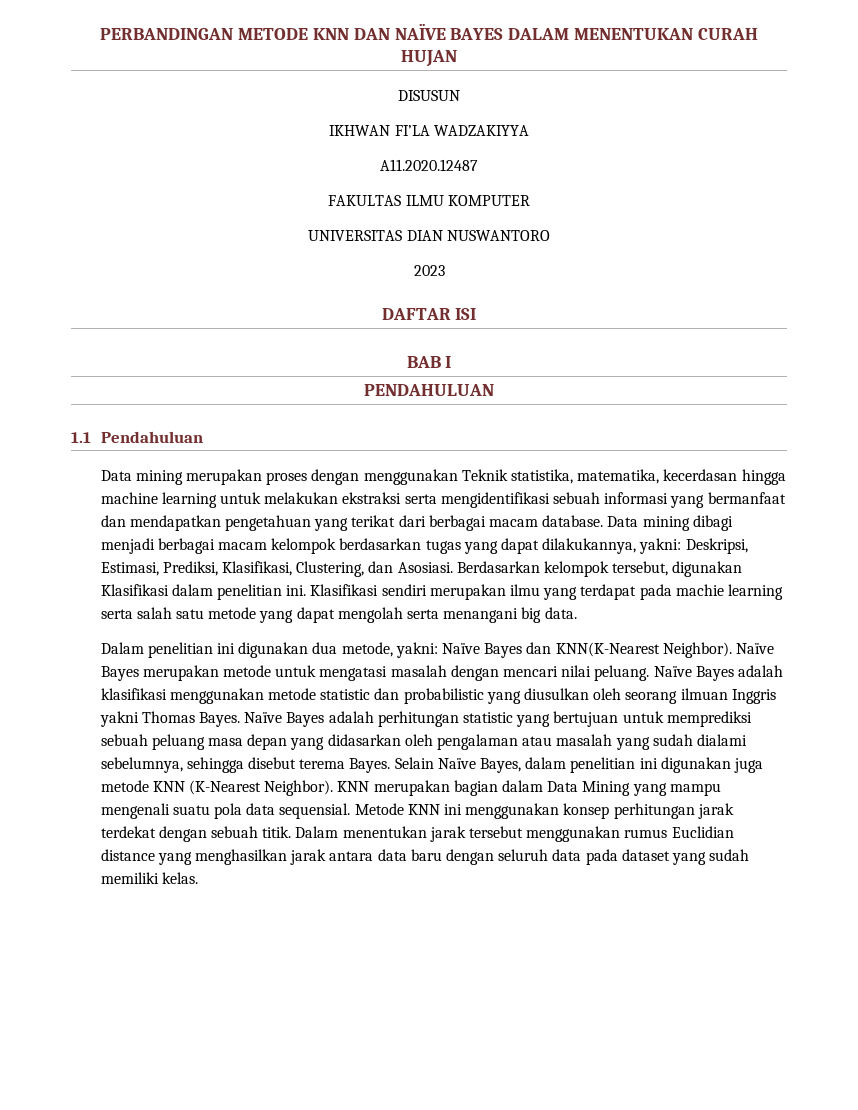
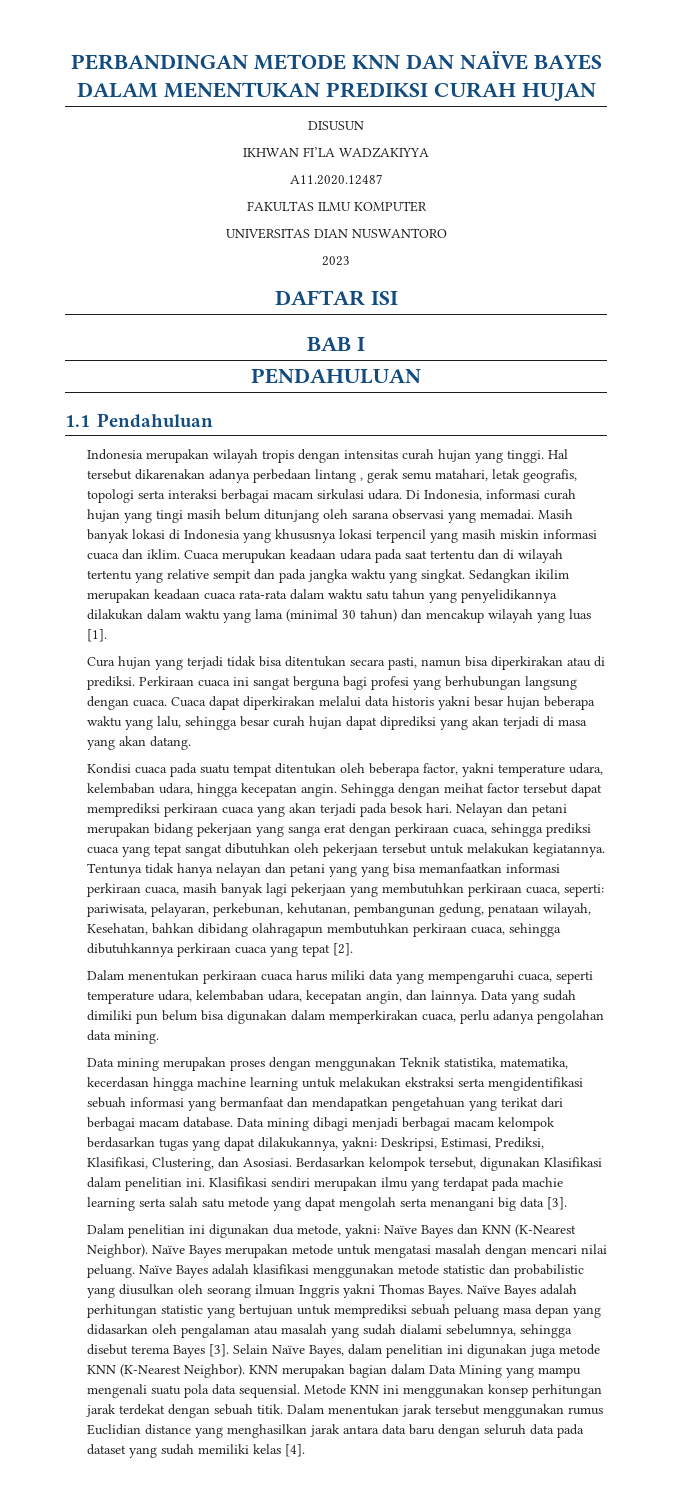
- PERBANDINGAN METODE KNN DAN NAÏVE BAYES DALAM MENENTUKAN CURAH HUJAN
+ PERBANDINGAN METODE KNN DAN NAÏVE BAYES DALAM MENENTUKAN PREDIKSI CURAH HUJAN
+ Indonesia merupakan wilayah tropis dengan intensitas curah hujan yang tinggi. Hal tersebut dikarenakan adanya perbedaan lintang , gerak semu matahari, letak geografis, topologi serta interaksi berbagai macam sirkulasi udara. Di Indonesia, informasi curah hujan yang tingi masih belum ditunjang oleh sarana observasi yang memadai. Masih banyak lokasi di Indonesia yang khususnya lokasi terpencil yang masih miskin informasi cuaca dan iklim. Cuaca merupukan keadaan udara pada saat tertentu dan di wilayah tertentu yang relative sempit dan pada jangka waktu yang singkat. Sedangkan ikilim merupakan keadaan cuaca rata-rata dalam waktu satu tahun yang penyelidikannya dilakukan dalam waktu yang lama (minimal 30 tahun) dan mencakup wilayah yang luas [1].
+ Cura hujan yang terjadi tidak bisa ditentukan secara pasti, namun bisa diperkirakan atau di prediksi. Perkiraan cuaca ini sangat berguna bagi profesi yang berhubungan langsung dengan cuaca. Cuaca dapat diperkirakan melalui data historis yakni besar hujan beberapa waktu yang lalu, sehingga besar curah hujan dapat diprediksi yang akan terjadi di masa yang akan datang.
+ Kondisi cuaca pada suatu tempat ditentukan oleh beberapa factor, yakni temperature udara, kelembaban udara, hingga kecepatan angin. Sehingga dengan meihat factor tersebut dapat memprediksi perkiraan cuaca yang akan terjadi pada besok hari. Nelayan dan petani merupakan bidang pekerjaan yang sanga erat dengan perkiraan cuaca, sehingga prediksi cuaca yang tepat sangat dibutuhkan oleh pekerjaan tersebut untuk melakukan kegiatannya. Tentunya tidak hanya nelayan dan petani yang yang bisa memanfaatkan informasi perkiraan cuaca, masih banyak lagi pekerjaan yang membutuhkan perkiraan cuaca, seperti: pariwisata, pelayaran, perkebunan, kehutanan, pembangunan gedung, penataan wilayah, Kesehatan, bahkan dibidang olahragapun membutuhkan perkiraan cuaca, sehingga dibutuhkannya perkiraan cuaca yang tepat [2].
+ Dalam menentukan perkiraan cuaca harus miliki data yang mempengaruhi cuaca, seperti temperature udara, kelembaban udara, kecepatan angin, dan lainnya. Data yang sudah dimiliki pun belum bisa digunakan dalam memperkirakan cuaca, perlu adanya pengolahan data mining.
- Klasifikasi sendiri merupakan ilmu yang terdapat pada machie learning serta salah satu metode yang dapat mengolah serta menangani big data.
+ Klasifikasi sendiri merupakan ilmu yang terdapat pada machie learning serta salah satu metode yang dapat mengolah serta menangani big data [3].
- Dalam penelitian ini digunakan dua metode, yakni: Naïve Bayes dan KNN(K-Nearest Neighbor).
+ Dalam penelitian ini digunakan dua metode, yakni: Naïve Bayes dan KNN (K-Nearest Neighbor).
- Naïve Bayes adalah perhitungan statistic yang bertujuan untuk memprediksi sebuah peluang masa depan yang didasarkan oleh pengalaman atau masalah yang sudah dialami sebelumnya, sehingga disebut terema Bayes.
+ Naïve Bayes adalah perhitungan statistic yang bertujuan untuk memprediksi sebuah peluang masa depan yang didasarkan oleh pengalaman atau masalah yang sudah dialami sebelumnya, sehingga disebut terema Bayes [3].
- Dalam menentukan jarak tersebut menggunakan rumus Euclidian distance yang menghasilkan jarak antara data baru dengan seluruh data pada dataset yang sudah memiliki kelas.
+ Dalam menentukan jarak tersebut menggunakan rumus Euclidian distance yang menghasilkan jarak antara data baru dengan seluruh data pada dataset yang sudah memiliki kelas [4].

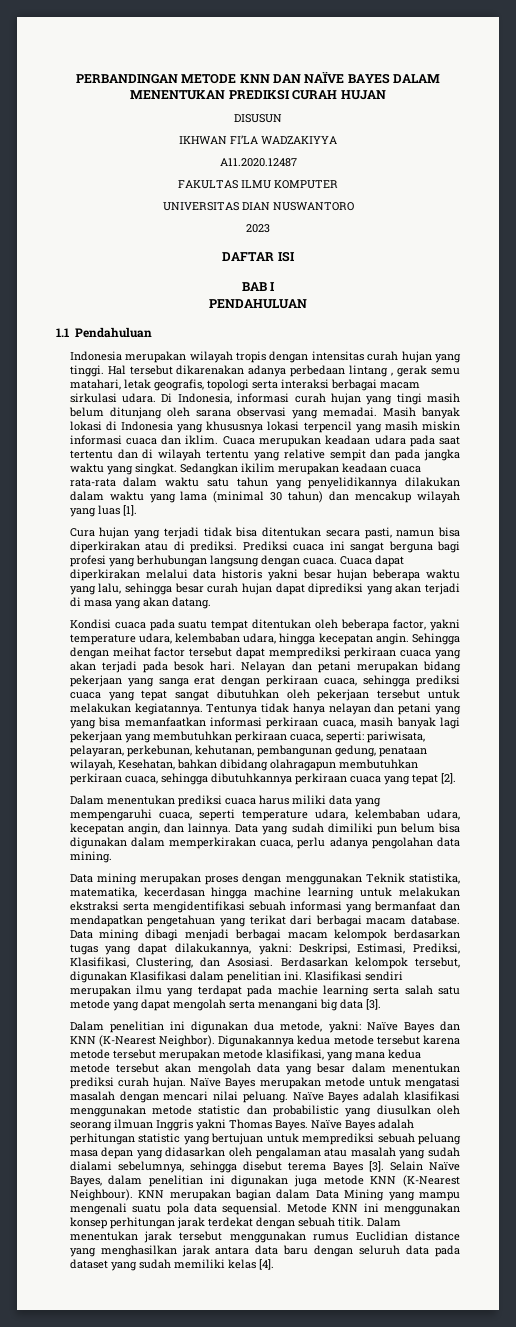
- Perkiraan cuaca ini sangat berguna bagi profesi yang berhubungan langsung dengan cuaca.
+ Prediksi cuaca ini sangat berguna bagi profesi yang berhubungan langsung dengan cuaca.
- Dalam menentukan perkiraan cuaca harus miliki data yang mempengaruhi cuaca, seperti temperature udara, kelembaban udara, kecepatan angin, dan lainnya.
+ Dalam menentukan prediksi cuaca harus miliki data yang mempengaruhi cuaca, seperti temperature udara, kelembaban udara, kecepatan angin, dan lainnya.
+ Digunakannya kedua metode tersebut karena metode tersebut merupakan metode klasifikasi, yang mana kedua metode tersebut akan mengolah data yang besar dalam menentukan prediksi curah hujan.
- Selain Naïve Bayes, dalam penelitian ini digunakan juga metode KNN (K-Nearest Neighbor).
+ Selain Naïve Bayes, dalam penelitian ini digunakan juga metode KNN (K-Nearest Neighbour).

